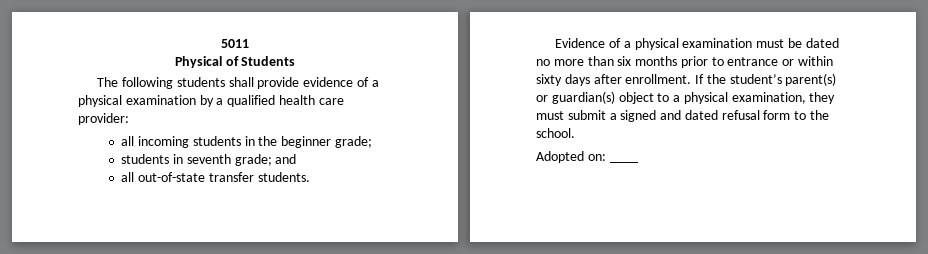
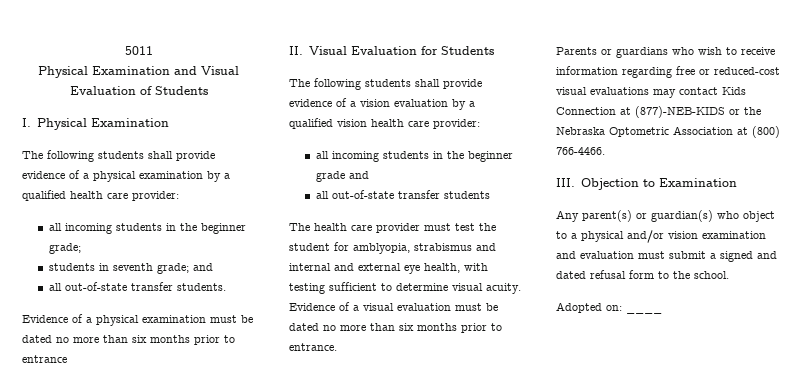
- Physical of Students
+ Physical Examination and Visual Evaluation of Students
+ I. Physical Examination
- Evidence of a physical examination must be dated no more than six months prior to entrance or within sixty days after enrollment. If the student’s parent(s) or guardian(s) object to a physical examination, they must submit a signed and dated refusal form to the school.
+ Evidence of a physical examination must be dated no more than six months prior to entrance
+ II. Visual Evaluation for Students
+ The following students shall provide evidence of a vision evaluation by a qualified vision health care provider:
+ all incoming students in the beginner grade and
+ all out-of-state transfer students
+ The health care provider must test the student for amblyopia, strabismus and internal and external eye health, with testing sufficient to determine visual acuity. Evidence of a visual evaluation must be dated no more than six months prior to entrance.
+ Parents or guardians who wish to receive information regarding free or reduced-cost visual evaluations may contact Kids Connection at (877)-NEB-KIDS or the Nebraska Optometric Association at (800) 766-4466.
+ III. Objection to Examination
+ Any parent(s) or guardian(s) who object to a physical and/or vision examination and evaluation must submit a signed and dated refusal form to the school.

